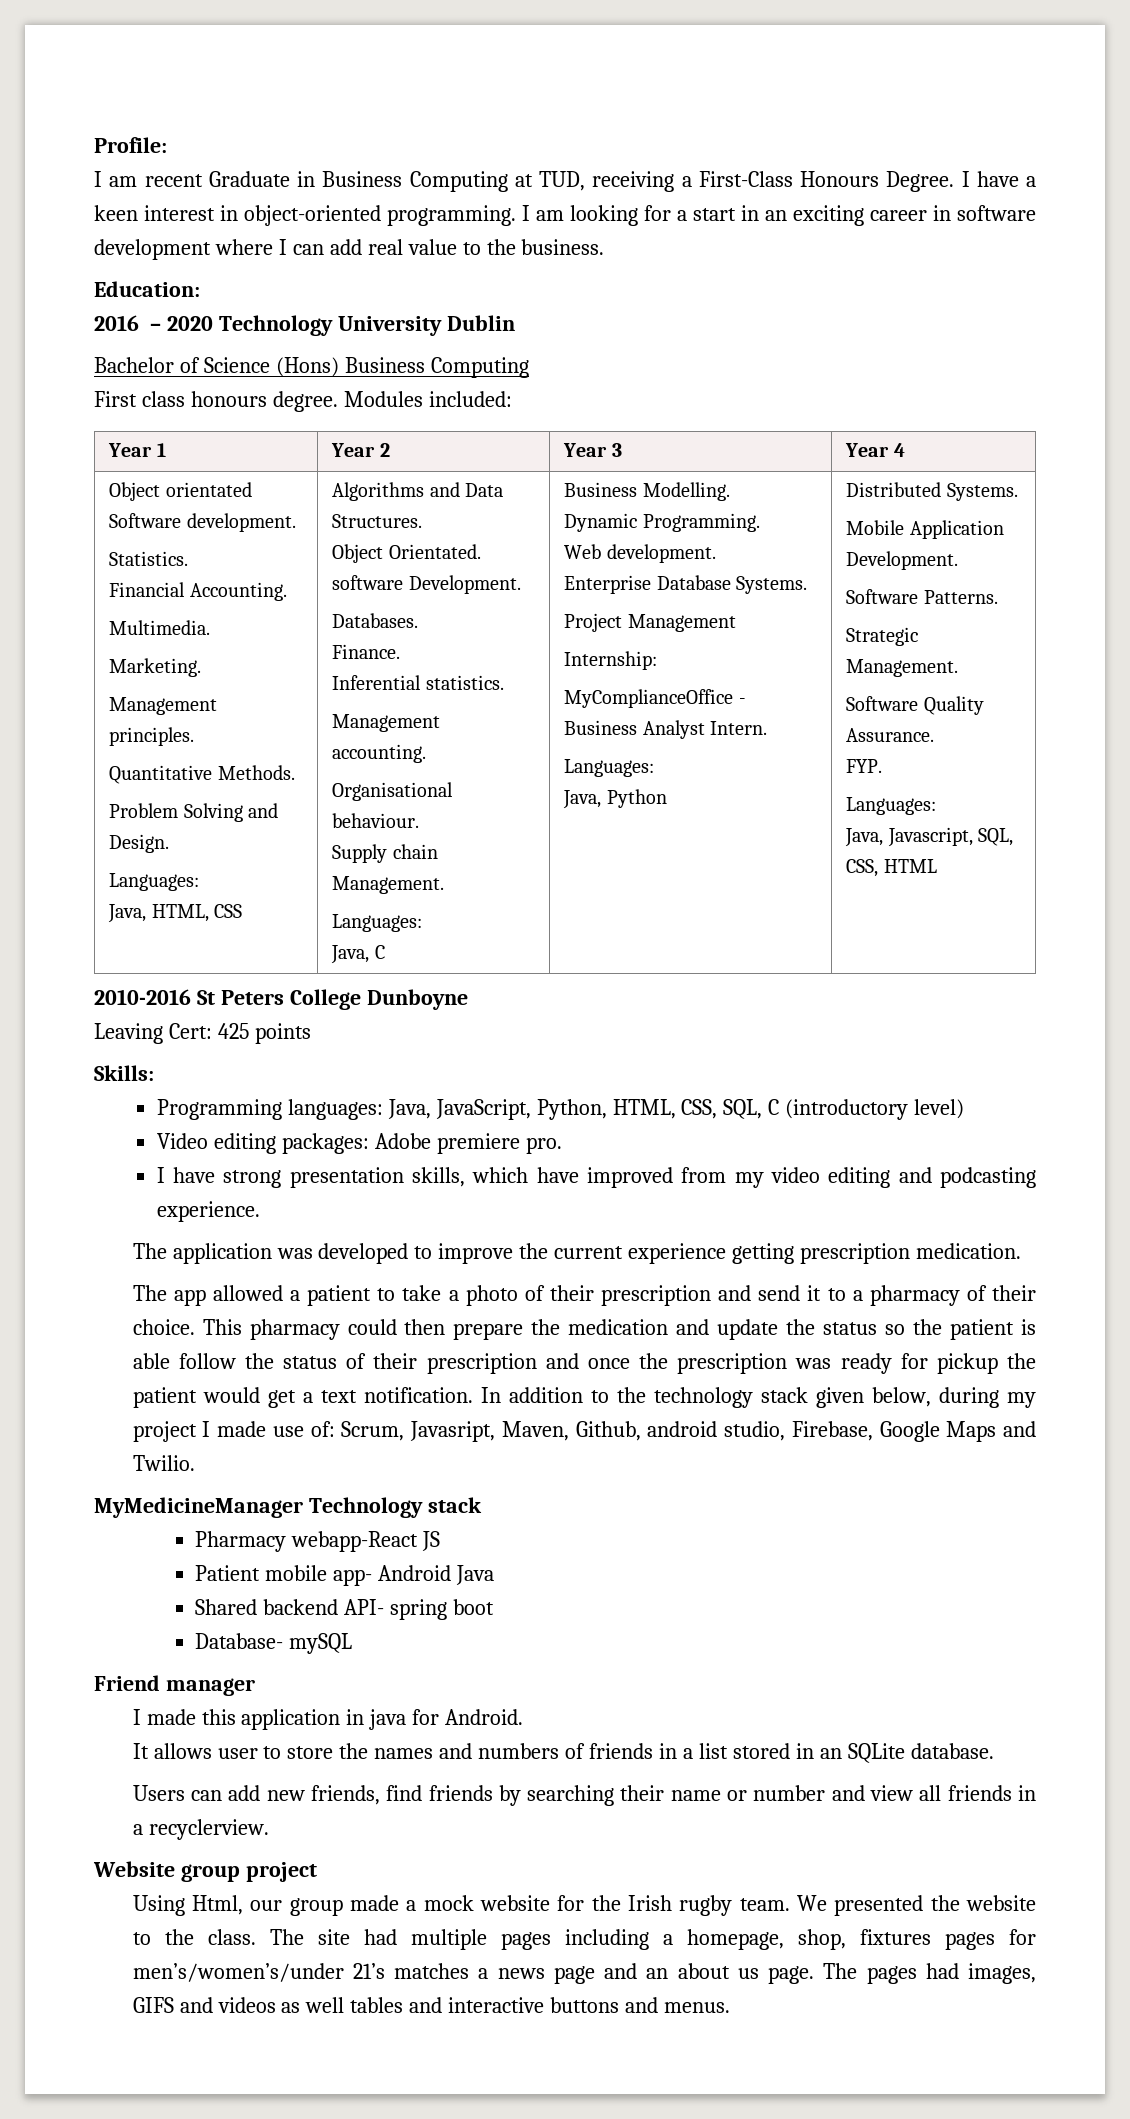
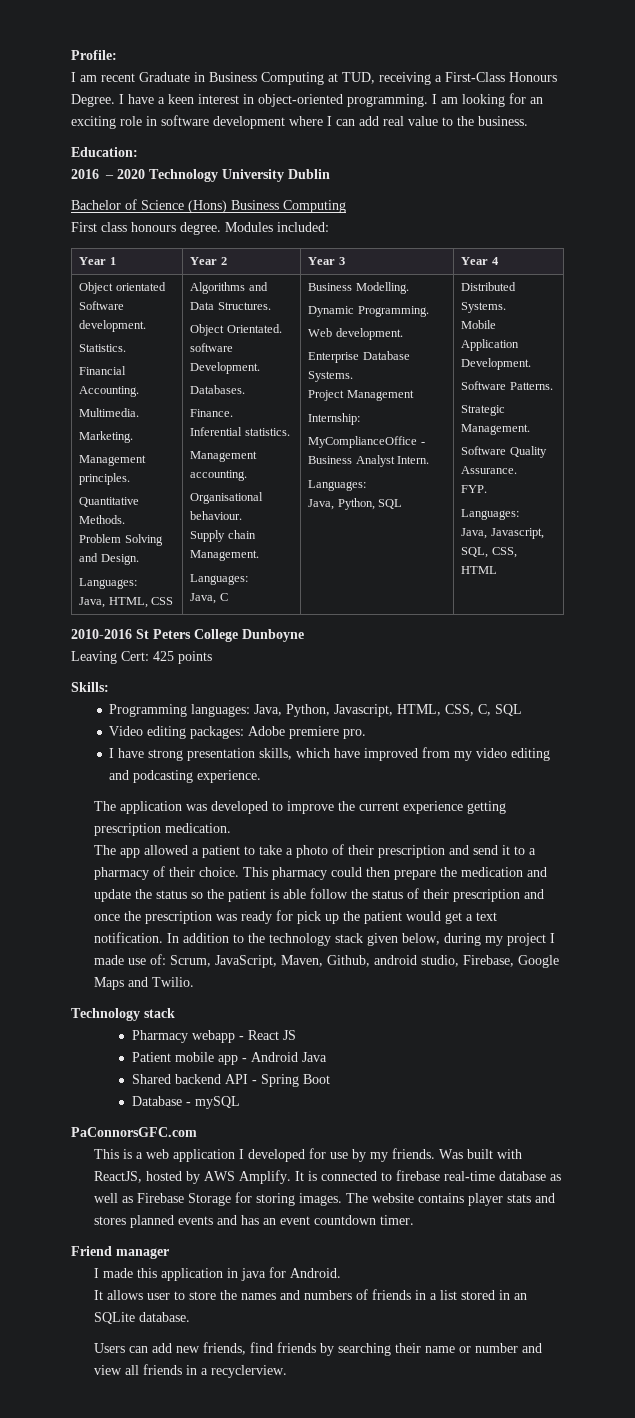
- I am looking for a start in an exciting career in software development where I can add real value to the business.
+ I am looking for an exciting role in software development where I can add real value to the business.
- Java, Python
+ Java, Python, SQL
- Programming languages: Java, JavaScript, Python, HTML, CSS, SQL, C (introductory level)
+ Programming languages: Java, Python, Javascript, HTML, CSS, C, SQL
- This pharmacy could then prepare the medication and update the status so the patient is able follow the status of their prescription and once the prescription was ready for pickup the patient would get a text notification.
+ This pharmacy could then prepare the medication and update the status so the patient is able follow the status of their prescription and once the prescription was ready for pick up the patient would get a text notification.
- In addition to the technology stack given below, during my project I made use of: Scrum, Javasript, Maven, Github, android studio, Firebase, Google Maps and Twilio.
+ In addition to the technology stack given below, during my project I made use of: Scrum, JavaScript, Maven, Github, android studio, Firebase, Google Maps and Twilio.
- MyMedicineManager Technology stack
+ Technology stack
- Pharmacy webapp-React JS
+ Pharmacy webapp - React JS
- Patient mobile app- Android Java
+ Patient mobile app - Android Java
- Shared backend API- spring boot
- Database- mySQL
+ Shared backend API - Spring Boot
+ Database - mySQL
+ PaConnorsGFC.com
+ This is a web application I developed for use by my friends. Was built with ReactJS, hosted by AWS Amplify. It is connected to firebase real-time database as well as Firebase Storage for storing images. The website contains player stats and stores planned events and has an event countdown timer.
- Website group project
- Using Html, our group made a mock website for the Irish rugby team. We presented the website to the class. The site had multiple pages including a homepage, shop, fixtures pages for men’s/women’s/under 21’s matches a news page and an about us page. The pages had images, GIFS and videos as well tables and interactive buttons and menus.

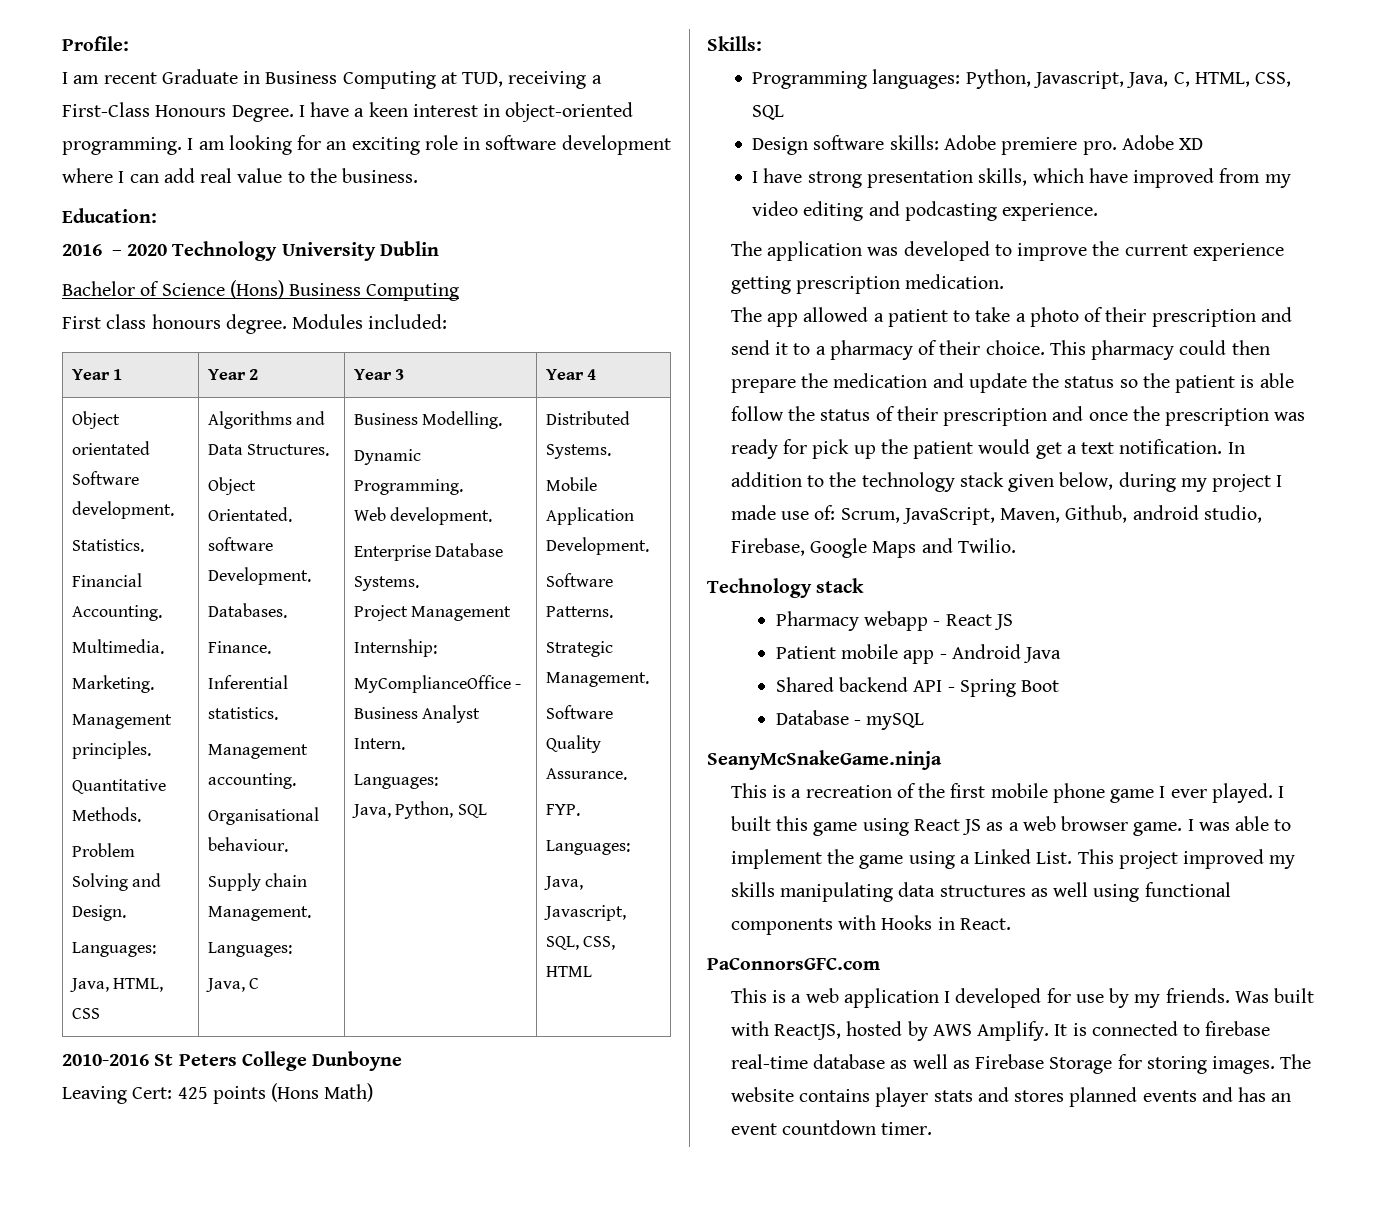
- Leaving Cert: 425 points
+ Leaving Cert: 425 points (Hons Math)
- Programming languages: Java, Python, Javascript, HTML, CSS, C, SQL
+ Programming languages: Python, Javascript, Java, C, HTML, CSS, SQL
- Video editing packages: Adobe premiere pro.
+ Design software skills: Adobe premiere pro. Adobe XD
+ SeanyMcSnakeGame.ninja
+ This is a recreation of the first mobile phone game I ever played. I built this game using React JS as a web browser game. I was able to implement the game using a Linked List. This project improved my skills manipulating data structures as well using functional components with Hooks in React.
- Friend manager
- I made this application in java for Android.
- It allows user to store the names and numbers of friends in a list stored in an SQLite database.
- Users can add new friends, find friends by searching their name or number and view all friends in a recyclerview.

